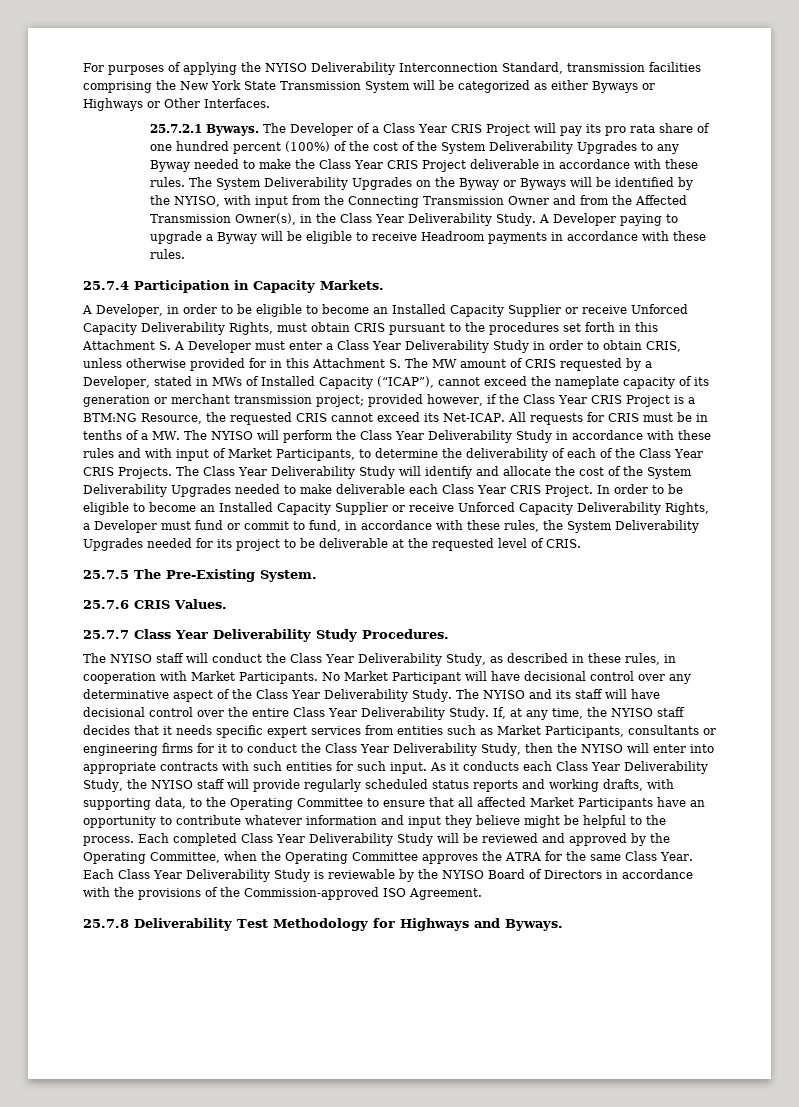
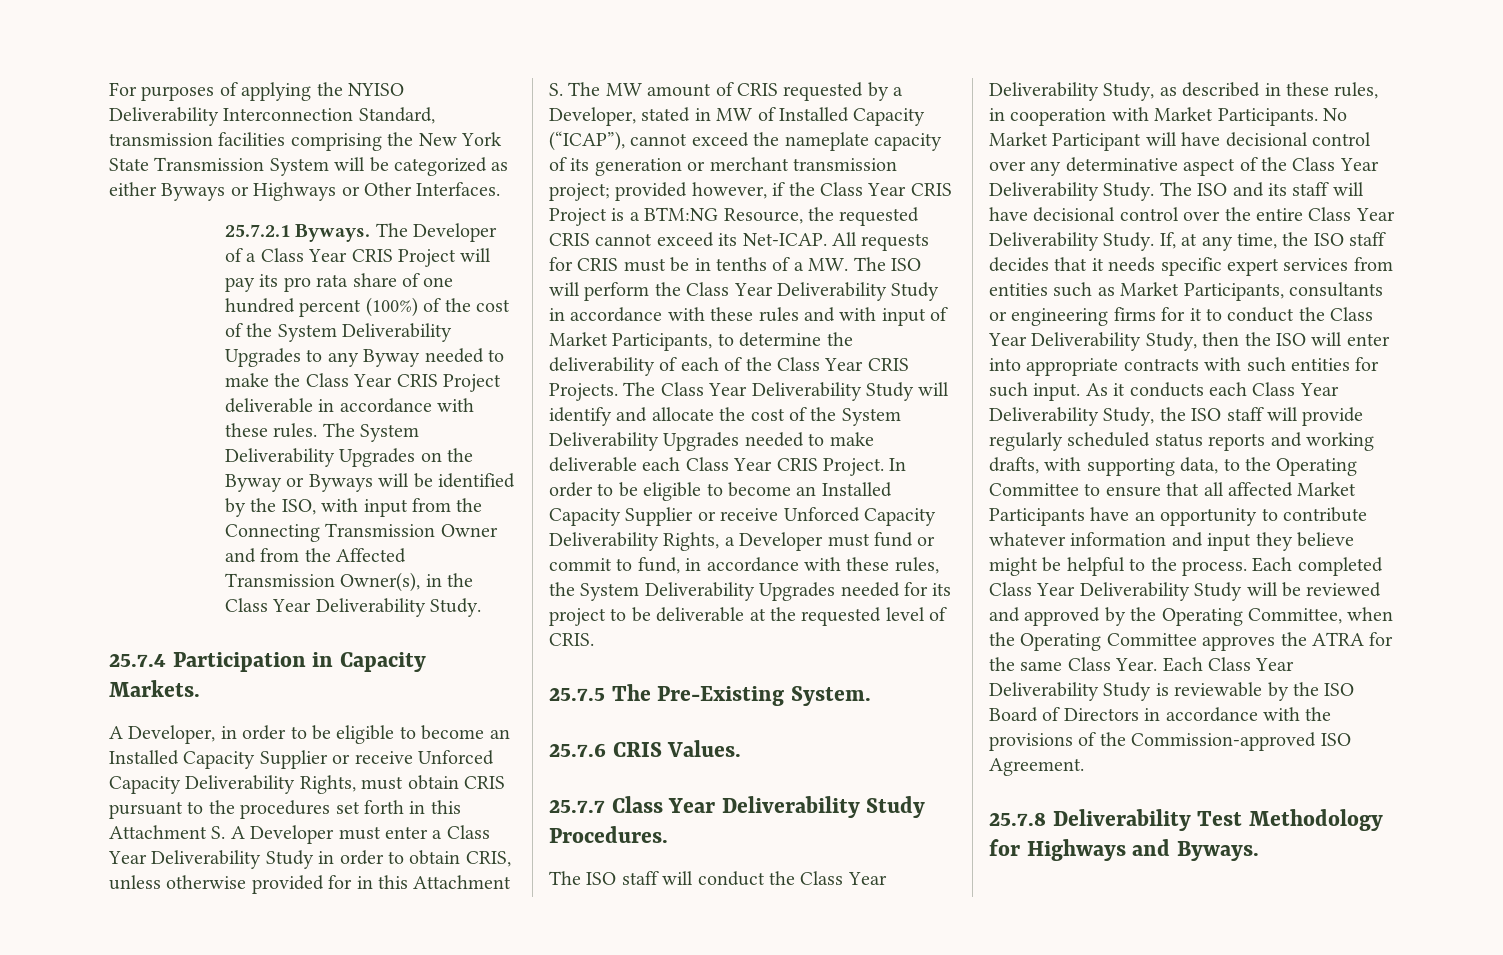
- The System Deliverability Upgrades on the Byway or Byways will be identified by the NYISO, with input from the Connecting Transmission Owner and from the Affected Transmission Owner(s), in the Class Year Deliverability Study. A Developer paying to upgrade a Byway will be eligible to receive Headroom payments in accordance with these rules.
+ The System Deliverability Upgrades on the Byway or Byways will be identified by the ISO, with input from the Connecting Transmission Owner and from the Affected Transmission Owner(s), in the Class Year Deliverability Study.
- A Developer, in order to be eligible to become an Installed Capacity Supplier or receive Unforced Capacity Deliverability Rights, must obtain CRIS pursuant to the procedures set forth in this Attachment S. A Developer must enter a Class Year Deliverability Study in order to obtain CRIS, unless otherwise provided for in this Attachment S. The MW amount of CRIS requested by a Developer, stated in MWs of Installed Capacity (“ICAP”), cannot exceed the nameplate capacity of its generation or merchant transmission project;
+ A Developer, in order to be eligible to become an Installed Capacity Supplier or receive Unforced Capacity Deliverability Rights, must obtain CRIS pursuant to the procedures set forth in this Attachment S. A Developer must enter a Class Year Deliverability Study in order to obtain CRIS, unless otherwise provided for in this Attachment S. The MW amount of CRIS requested by a Developer, stated in MW of Installed Capacity (“ICAP”), cannot exceed the nameplate capacity of its generation or merchant transmission project;
- All requests for CRIS must be in tenths of a MW. The NYISO will perform the Class Year Deliverability Study in accordance with these rules and with input of Market Participants, to determine the deliverability of each of the Class Year CRIS Projects.
+ All requests for CRIS must be in tenths of a MW. The ISO will perform the Class Year Deliverability Study in accordance with these rules and with input of Market Participants, to determine the deliverability of each of the Class Year CRIS Projects.
- The NYISO staff will conduct the Class Year Deliverability Study, as described in these rules, in cooperation with Market Participants.
+ The ISO staff will conduct the Class Year Deliverability Study, as described in these rules, in cooperation with Market Participants.
- The NYISO and its staff will have decisional control over the entire Class Year Deliverability Study.
+ The ISO and its staff will have decisional control over the entire Class Year Deliverability Study.
- If, at any time, the NYISO staff decides that it needs specific expert services from entities such as Market Participants, consultants or engineering firms for it to conduct the Class Year Deliverability Study, then the NYISO will enter into appropriate contracts with such entities for such input.
+ If, at any time, the ISO staff decides that it needs specific expert services from entities such as Market Participants, consultants or engineering firms for it to conduct the Class Year Deliverability Study, then the ISO will enter into appropriate contracts with such entities for such input.
- As it conducts each Class Year Deliverability Study, the NYISO staff will provide regularly scheduled status reports and working drafts, with supporting data, to the Operating Committee to ensure that all affected Market Participants have an opportunity to contribute whatever information and input they believe might be helpful to the process.
+ As it conducts each Class Year Deliverability Study, the ISO staff will provide regularly scheduled status reports and working drafts, with supporting data, to the Operating Committee to ensure that all affected Market Participants have an opportunity to contribute whatever information and input they believe might be helpful to the process.
- Each Class Year Deliverability Study is reviewable by the NYISO Board of Directors in accordance with the provisions of the Commission-approved ISO Agreement.
+ Each Class Year Deliverability Study is reviewable by the ISO Board of Directors in accordance with the provisions of the Commission-approved ISO Agreement.

